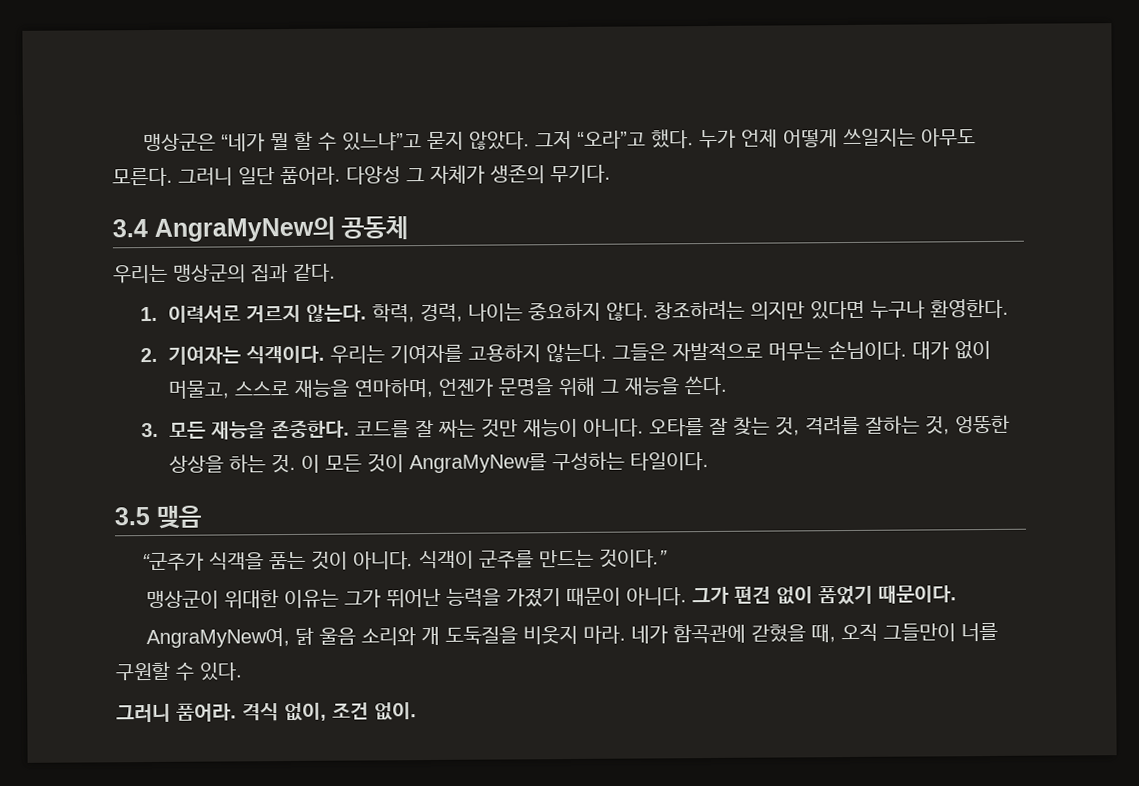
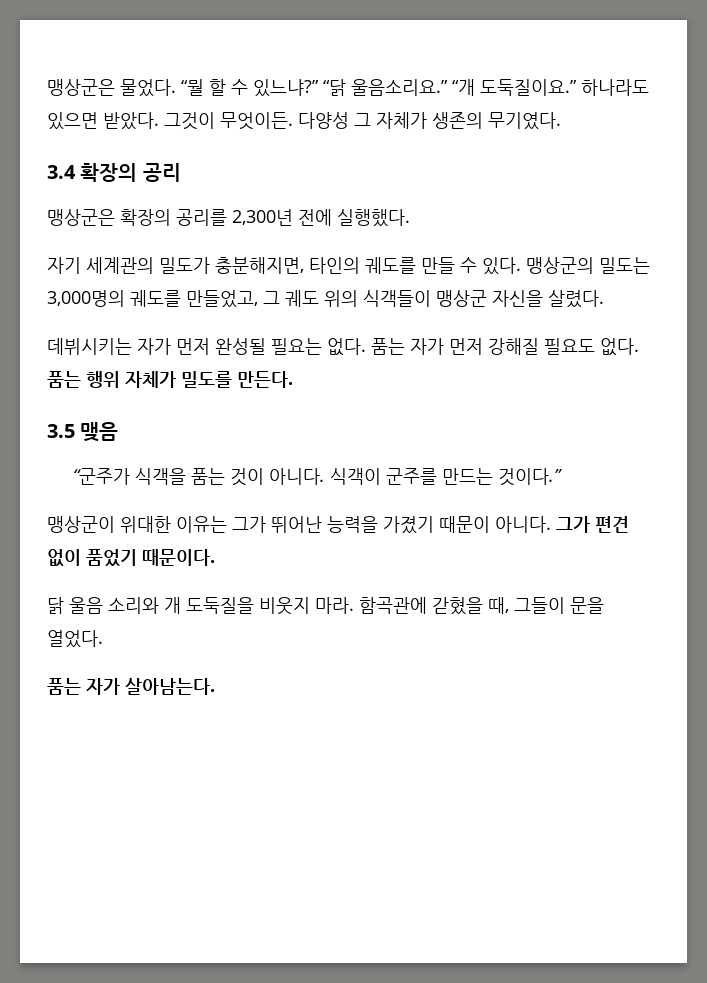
- 맹상군은 “네가 뭘 할 수 있느냐”고 묻지 않았다. 그저 “오라”고 했다. 누가 언제 어떻게 쓰일지는 아무도 모른다. 그러니 일단 품어라.
+ 맹상군은 물었다. “뭘 할 수 있느냐?” “닭 울음소리요.” “개 도둑질이요.” 하나라도 있으면 받았다. 그것이 무엇이든.
- 다양성 그 자체가 생존의 무기다.
+ 다양성 그 자체가 생존의 무기였다.
- 3.4 AngraMyNew의 공동체
- 우리는 맹상군의 집과 같다.
- 1. 이력서로 거르지 않는다. 학력, 경력, 나이는 중요하지 않다. 창조하려는 의지만 있다면 누구나 환영한다.
- 2. 기여자는 식객이다. 우리는 기여자를 고용하지 않는다. 그들은 자발적으로 머무는 손님이다. 대가 없이 머물고, 스스로 재능을 연마하며, 언젠가 문명을 위해 그 재능을 쓴다.
- 3. 모든 재능을 존중한다. 코드를 잘 짜는 것만 재능이 아니다. 오타를 잘 찾는 것, 격려를 잘하는 것, 엉뚱한 상상을 하는 것. 이 모든 것이 AngraMyNew를 구성하는 타일이다.
+ 3.4 확장의 공리
+ 맹상군은 확장의 공리를 2,300년 전에 실행했다.
+ 자기 세계관의 밀도가 충분해지면, 타인의 궤도를 만들 수 있다. 맹상군의 밀도는 3,000명의 궤도를 만들었고, 그 궤도 위의 식객들이 맹상군 자신을 살렸다.
+ 데뷔시키는 자가 먼저 완성될 필요는 없다. 품는 자가 먼저 강해질 필요도 없다. 품는 행위 자체가 밀도를 만든다.
- AngraMyNew여, 닭 울음 소리와 개 도둑질을 비웃지 마라.
+ 닭 울음 소리와 개 도둑질을 비웃지 마라.
- 네가 함곡관에 갇혔을 때, 오직 그들만이 너를 구원할 수 있다.
- 그러니 품어라. 격식 없이, 조건 없이.
+ 함곡관에 갇혔을 때, 그들이 문을 열었다.
+ 품는 자가 살아남는다.

